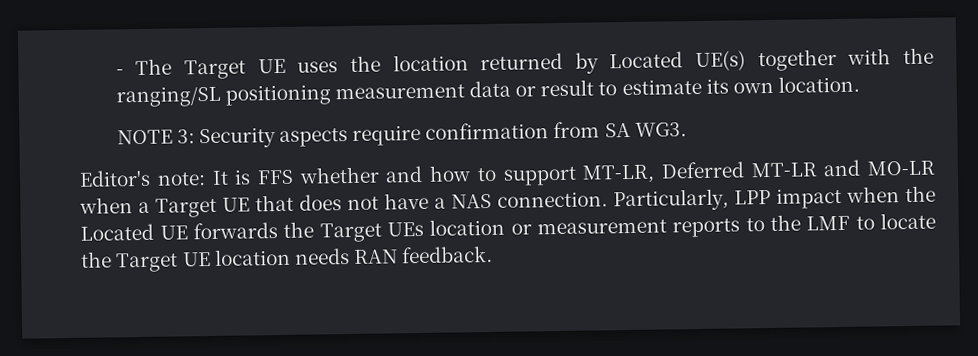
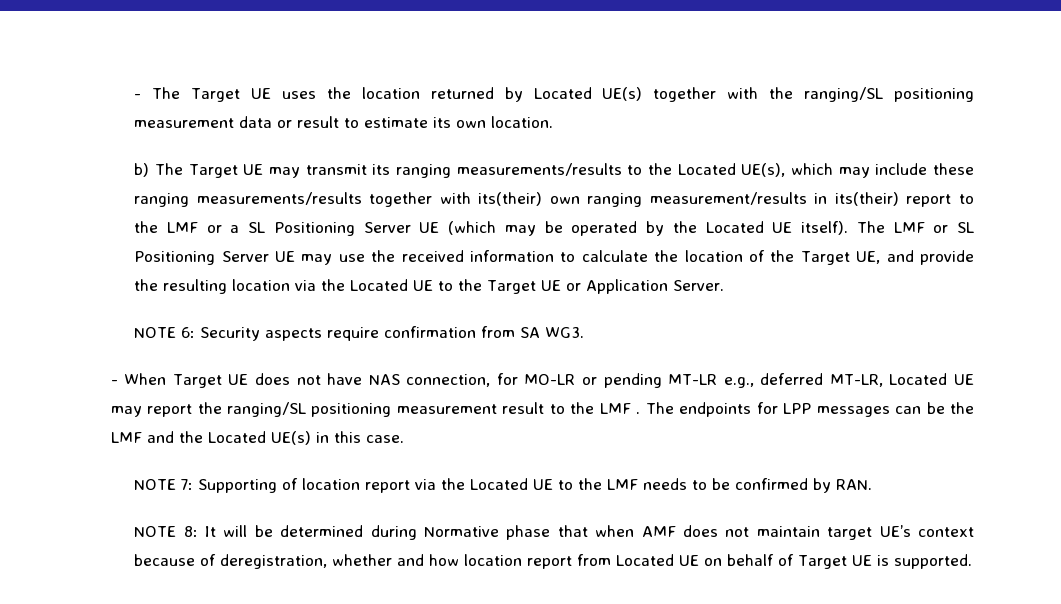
- NOTE 3: Security aspects require confirmation from SA WG3.
+ b) The Target UE may transmit its ranging measurements/results to the Located UE(s), which may include these ranging measurements/results together with its(their) own ranging measurement/results in its(their) report to the LMF or a SL Positioning Server UE (which may be operated by the Located UE itself). The LMF or SL Positioning Server UE may use the received information to calculate the location of the Target UE, and provide the resulting location via the Located UE to the Target UE or Application Server.
+ NOTE 6: Security aspects require confirmation from SA WG3.
- Editor's note: It is FFS whether and how to support MT-LR, Deferred MT-LR and MO-LR when a Target UE that does not have a NAS connection. Particularly, LPP impact when the Located UE forwards the Target UEs location or measurement reports to the LMF to locate the Target UE location needs RAN feedback.
+ - When Target UE does not have NAS connection, for MO-LR or pending MT-LR e.g., deferred MT-LR, Located UE may report the ranging/SL positioning measurement result to the LMF . The endpoints for LPP messages can be the LMF and the Located UE(s) in this case.
+ NOTE 7: Supporting of location report via the Located UE to the LMF needs to be confirmed by RAN.
+ NOTE 8: It will be determined during Normative phase that when AMF does not maintain target UE’s context because of deregistration, whether and how location report from Located UE on behalf of Target UE is supported.

